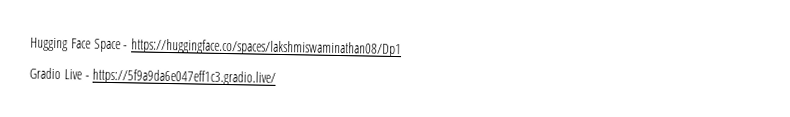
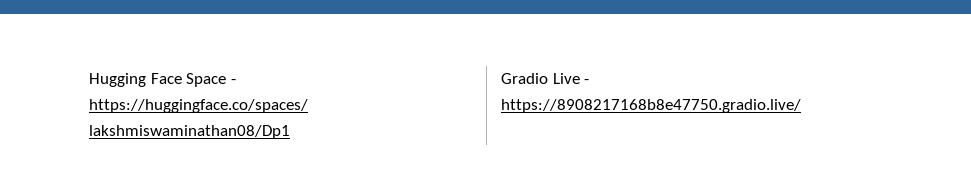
- Gradio Live - https://5f9a9da6e047eff1c3.gradio.live/
+ Gradio Live - https://8908217168b8e47750.gradio.live/

